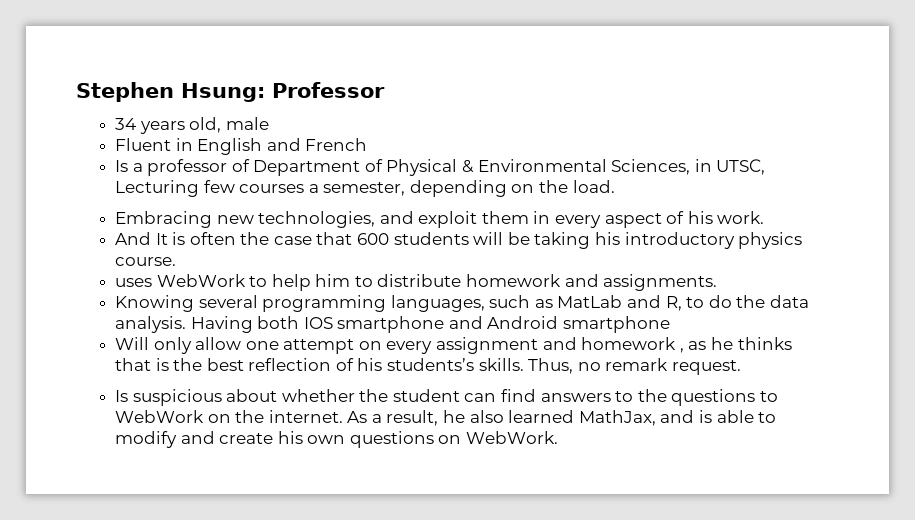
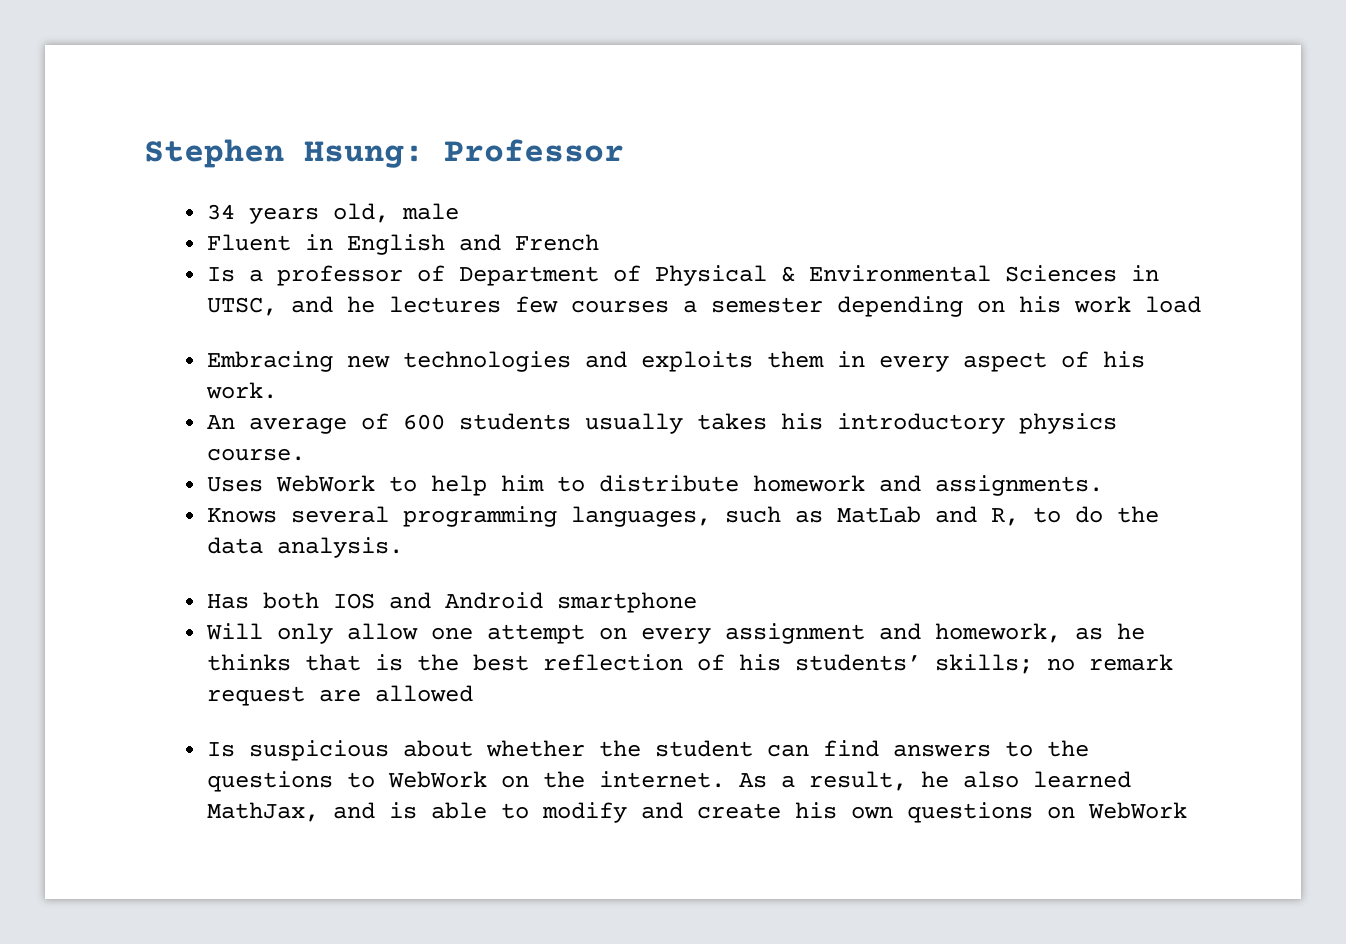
- Is a professor of Department of Physical & Environmental Sciences, in UTSC, Lecturing few courses a semester, depending on the load.
+ Is a professor of Department of Physical & Environmental Sciences in UTSC, and he lectures few courses a semester depending on his work load
- Embracing new technologies, and exploit them in every aspect of his work.
+ Embracing new technologies and exploits them in every aspect of his work.
- And It is often the case that 600 students will be taking his introductory physics course.
+ An average of 600 students usually takes his introductory physics course.
- uses WebWork to help him to distribute homework and assignments.
+ Uses WebWork to help him to distribute homework and assignments.
- Knowing several programming languages, such as MatLab and R, to do the data analysis. Having both IOS smartphone and Android smartphone
+ Knows several programming languages, such as MatLab and R, to do the data analysis.
+ Has both IOS and Android smartphone
- Will only allow one attempt on every assignment and homework , as he thinks that is the best reflection of his students’s skills. Thus, no remark request.
+ Will only allow one attempt on every assignment and homework, as he thinks that is the best reflection of his students’ skills; no remark request are allowed
- As a result, he also learned MathJax, and is able to modify and create his own questions on WebWork.
+ As a result, he also learned MathJax, and is able to modify and create his own questions on WebWork

